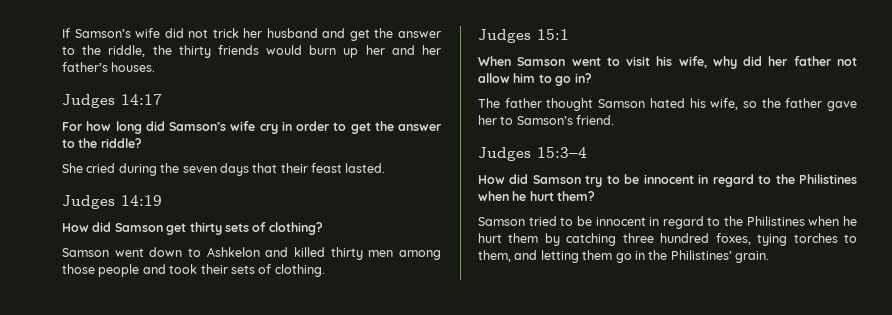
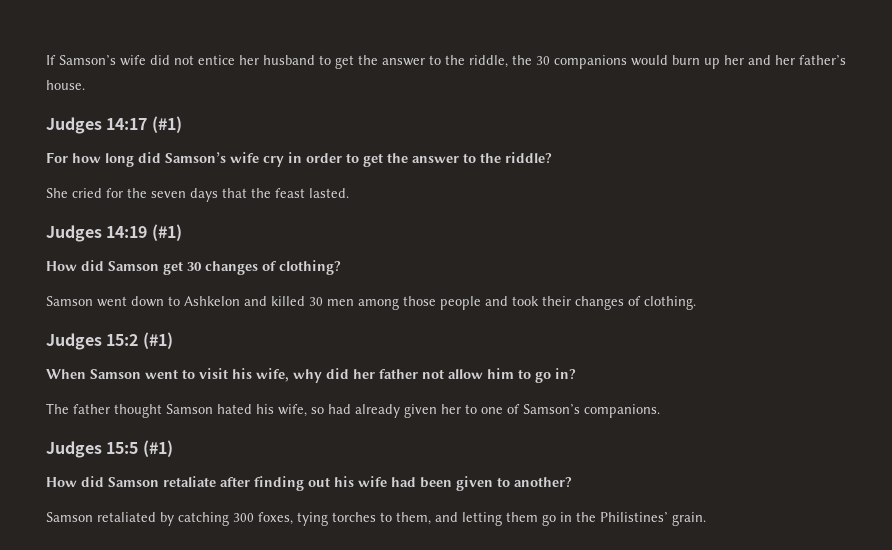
- If Samson’s wife did not trick her husband and get the answer to the riddle, the thirty friends would burn up her and her father’s houses.
+ If Samson’s wife did not entice her husband to get the answer to the riddle, the 30 companions would burn up her and her father’s house.
- Judges 14:17
+ Judges 14:17 (#1)
- She cried during the seven days that their feast lasted.
+ She cried for the seven days that the feast lasted.
- Judges 14:19
+ Judges 14:19 (#1)
- How did Samson get thirty sets of clothing?
+ How did Samson get 30 changes of clothing?
- Samson went down to Ashkelon and killed thirty men among those people and took their sets of clothing.
+ Samson went down to Ashkelon and killed 30 men among those people and took their changes of clothing.
- Judges 15:1
+ Judges 15:2 (#1)
- The father thought Samson hated his wife, so the father gave her to Samson’s friend.
- Judges 15:3–4
- How did Samson try to be innocent in regard to the Philistines when he hurt them?
- Samson tried to be innocent in regard to the Philistines when he hurt them by catching three hundred foxes, tying torches to them, and letting them go in the Philistines’ grain.
+ The father thought Samson hated his wife, so had already given her to one of Samson’s companions.
+ Judges 15:5 (#1)
+ How did Samson retaliate after finding out his wife had been given to another?
+ Samson retaliated by catching 300 foxes, tying torches to them, and letting them go in the Philistines’ grain.

